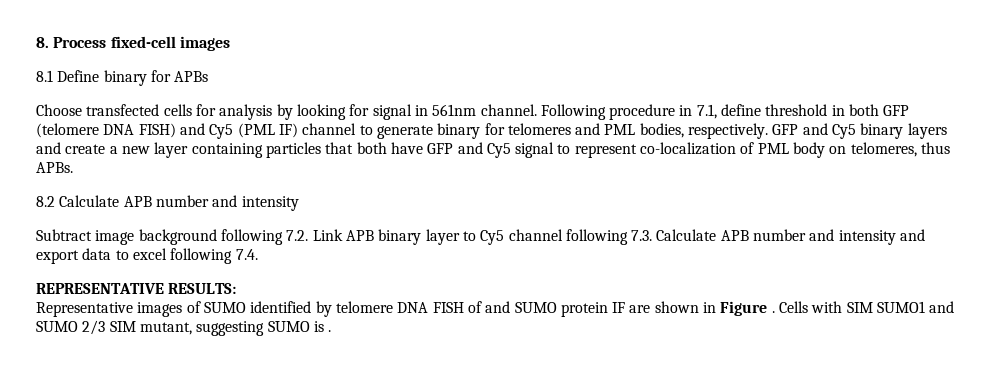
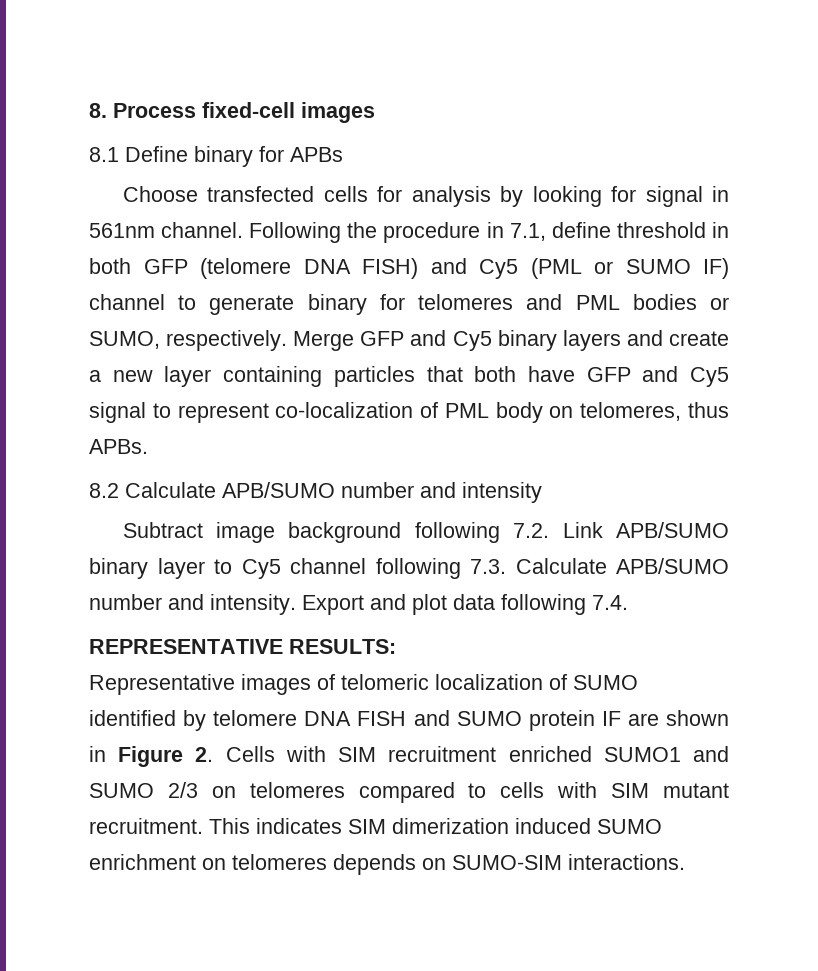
- Following procedure in 7.1, define threshold in both GFP (telomere DNA FISH) and Cy5 (PML IF) channel to generate binary for telomeres and PML bodies, respectively. GFP and Cy5 binary layers and create a new layer containing particles that both have GFP and Cy5 signal to represent co-localization of PML body on telomeres, thus APBs.
+ Following the procedure in 7.1, define threshold in both GFP (telomere DNA FISH) and Cy5 (PML or SUMO IF) channel to generate binary for telomeres and PML bodies or SUMO, respectively. Merge GFP and Cy5 binary layers and create a new layer containing particles that both have GFP and Cy5 signal to represent co-localization of PML body on telomeres, thus APBs.
- 8.2 Calculate APB number and intensity
+ 8.2 Calculate APB/SUMO number and intensity
- Subtract image background following 7.2. Link APB binary layer to Cy5 channel following 7.3. Calculate APB number and intensity and export data to excel following 7.4.
+ Subtract image background following 7.2. Link APB/SUMO binary layer to Cy5 channel following 7.3. Calculate APB/SUMO number and intensity. Export and plot data following 7.4.
- Representative images of SUMO identified by telomere DNA FISH of and SUMO protein IF are shown in Figure . Cells with SIM SUMO1 and SUMO 2/3 SIM mutant, suggesting SUMO is .
+ Representative images of telomeric localization of SUMO identified by telomere DNA FISH and SUMO protein IF are shown in Figure 2. Cells with SIM recruitment enriched SUMO1 and SUMO 2/3 on telomeres compared to cells with SIM mutant recruitment. This indicates SIM dimerization induced SUMO enrichment on telomeres depends on SUMO-SIM interactions.

